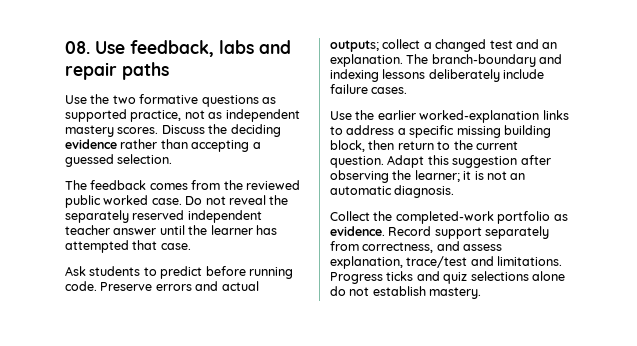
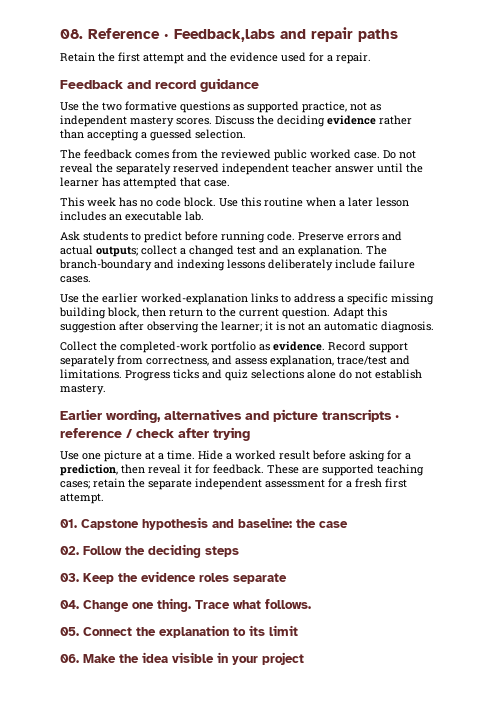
- 08. Use feedback, labs and repair paths
+ 08. Reference · Feedback,labs and repair paths
+ Retain the first attempt and the evidence used for a repair.
+ Feedback and record guidance
+ This week has no code block. Use this routine when a later lesson includes an executable lab.
+ Earlier wording, alternatives and picture transcripts · reference / check after trying
+ Use one picture at a time. Hide a worked result before asking for a prediction, then reveal it for feedback. These are supported teaching cases; retain the separate independent assessment for a fresh first attempt.
+ 01. Capstone hypothesis and baseline: the case
+ 02. Follow the deciding steps
+ 03. Keep the evidence roles separate
+ 04. Change one thing. Trace what follows.
+ 05. Connect the explanation to its limit
+ 06. Make the idea visible in your project

